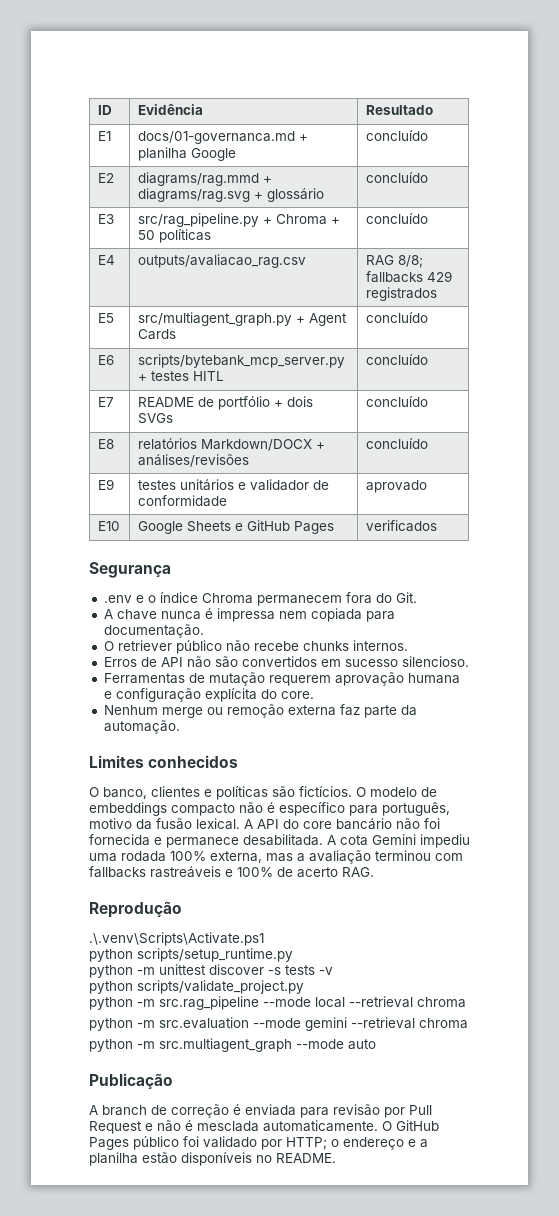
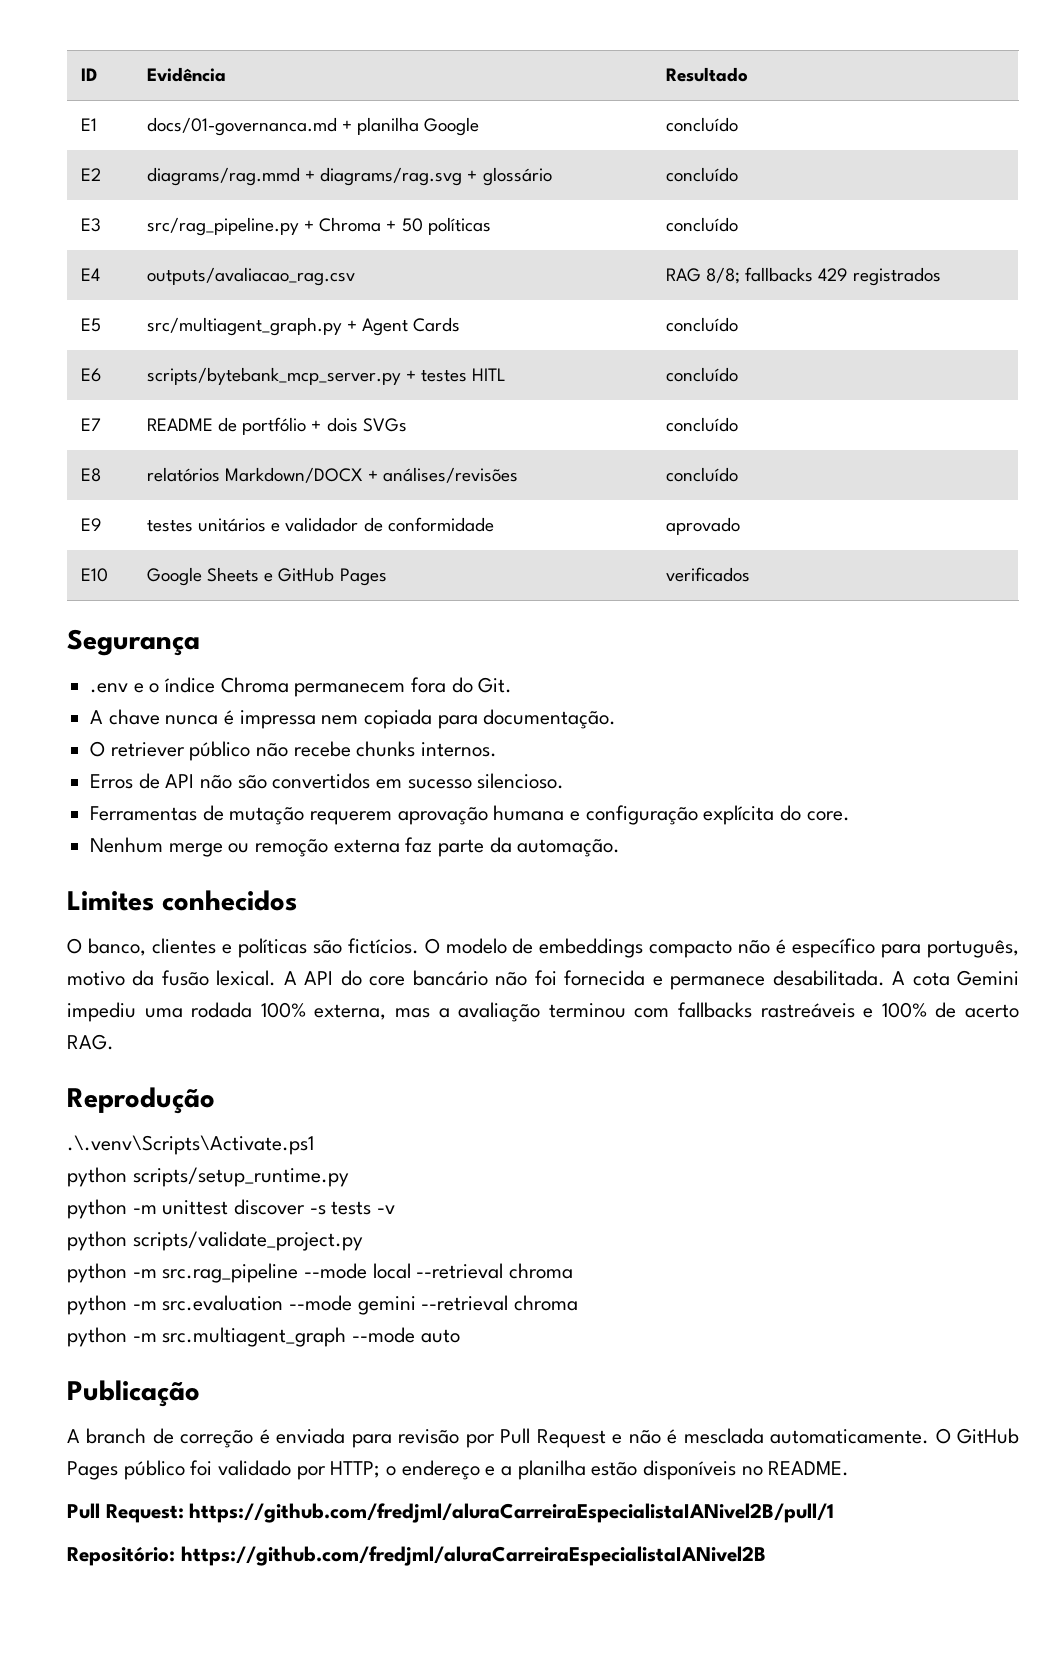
+ Pull Request: https://github.com/fredjml/aluraCarreiraEspecialistaIANivel2B/pull/1
+ Repositório: https://github.com/fredjml/aluraCarreiraEspecialistaIANivel2B

